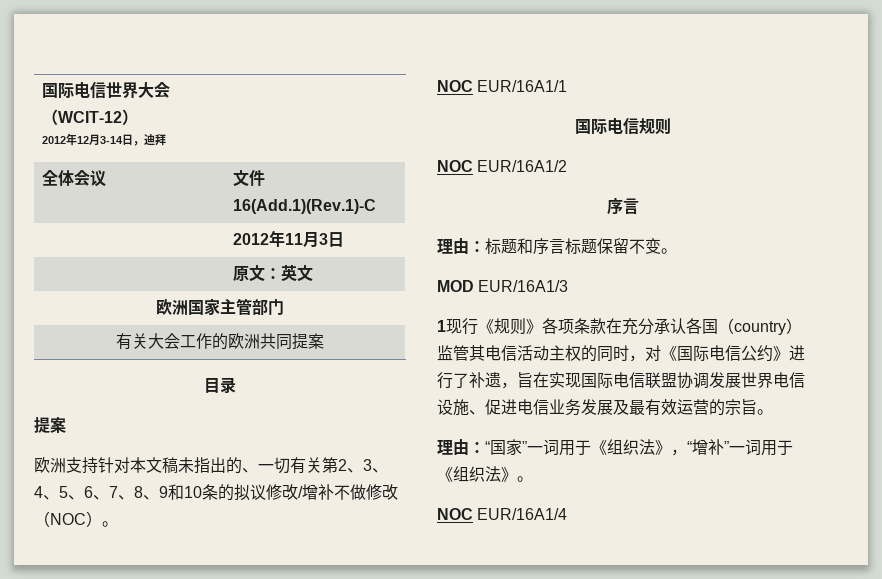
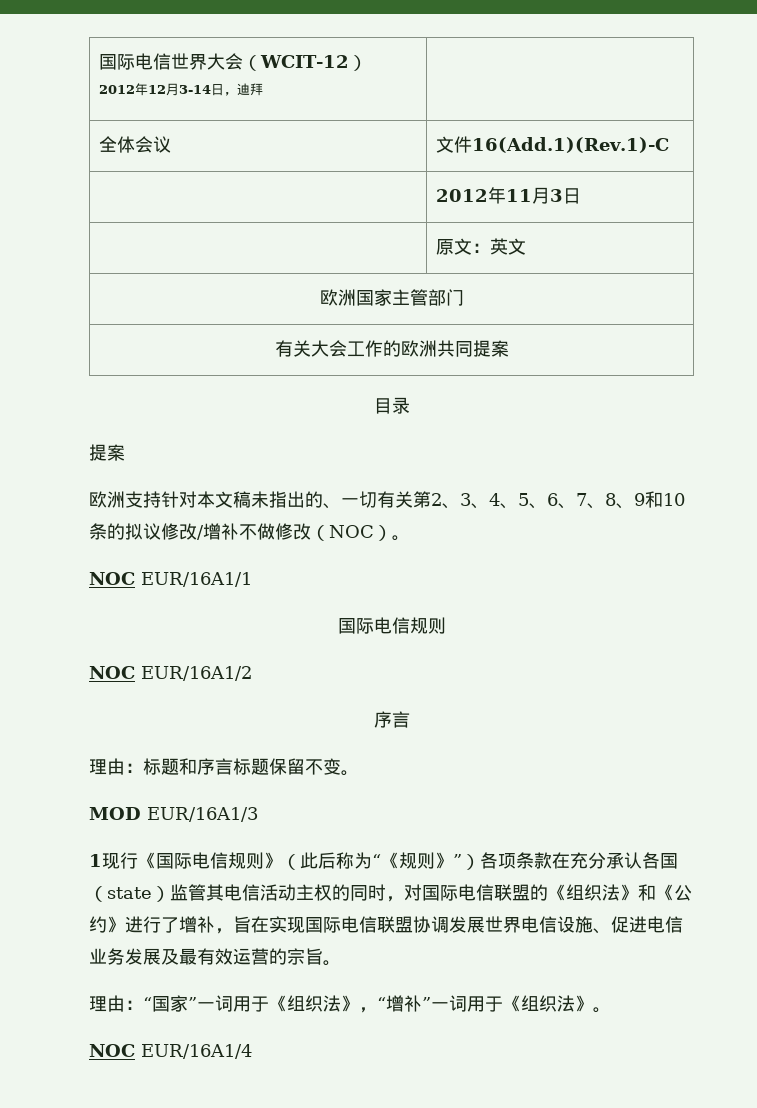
- 1现行《规则》各项条款在充分承认各国（country）监管其电信活动主权的同时，对《国际电信公约》进行了补遗，旨在实现国际电信联盟协调发展世界电信设施、促进电信业务发展及最有效运营的宗旨。
+ 1现行《国际电信规则》（此后称为“《规则》”）各项条款在充分承认各国（state）监管其电信活动主权的同时，对国际电信联盟的《组织法》和《公约》进行了增补，旨在实现国际电信联盟协调发展世界电信设施、促进电信业务发展及最有效运营的宗旨。

